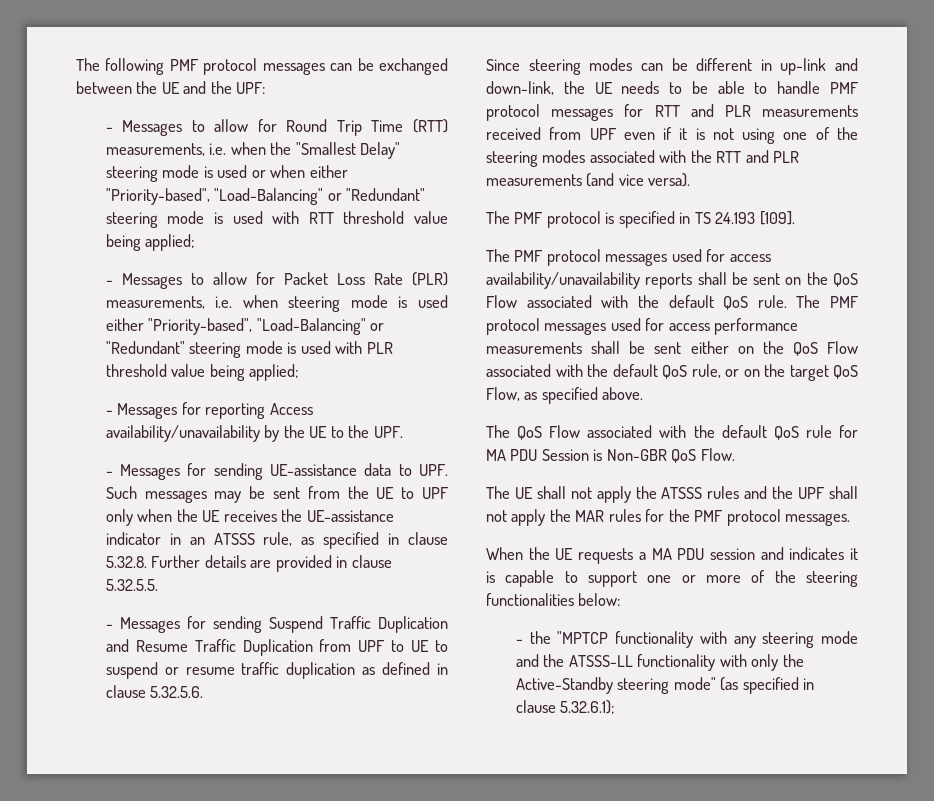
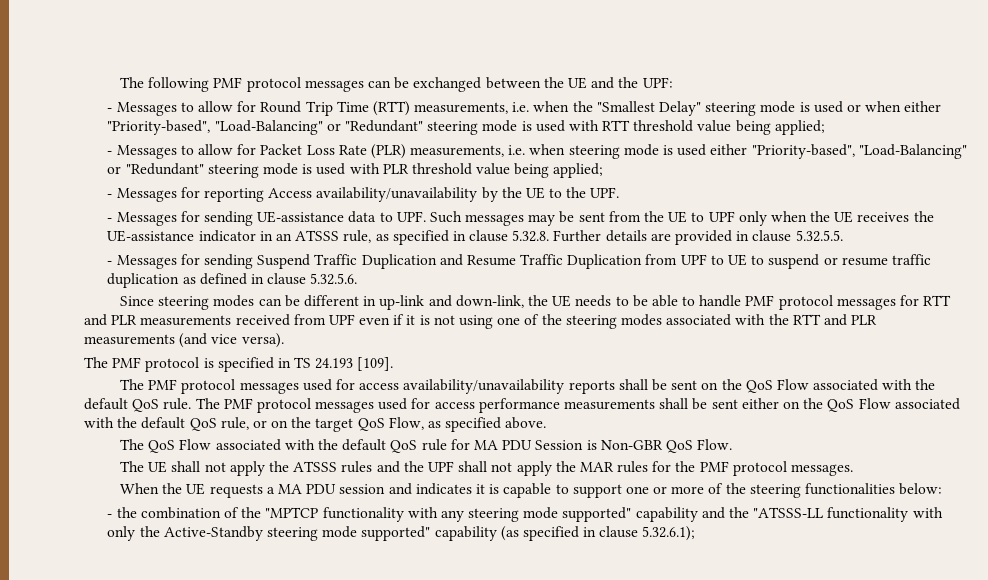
- - the "MPTCP functionality with any steering mode and the ATSSS-LL functionality with only the Active-Standby steering mode" (as specified in clause 5.32.6.1);
+ - the combination of the "MPTCP functionality with any steering mode supported" capability and the "ATSSS-LL functionality with only the Active-Standby steering mode supported" capability (as specified in clause 5.32.6.1);

